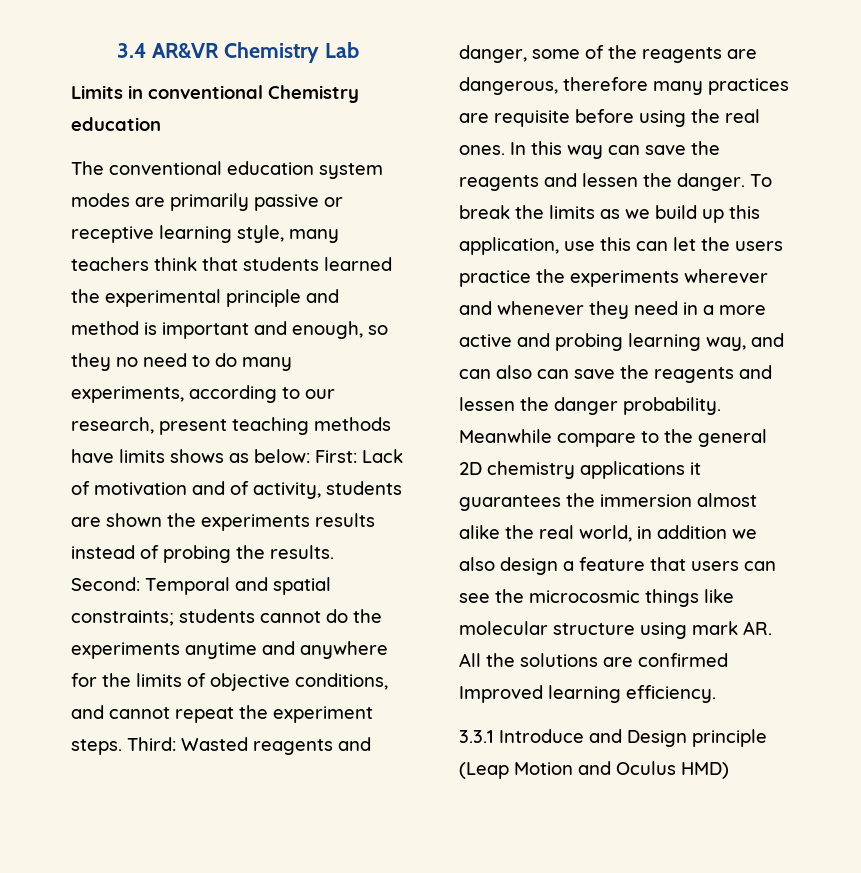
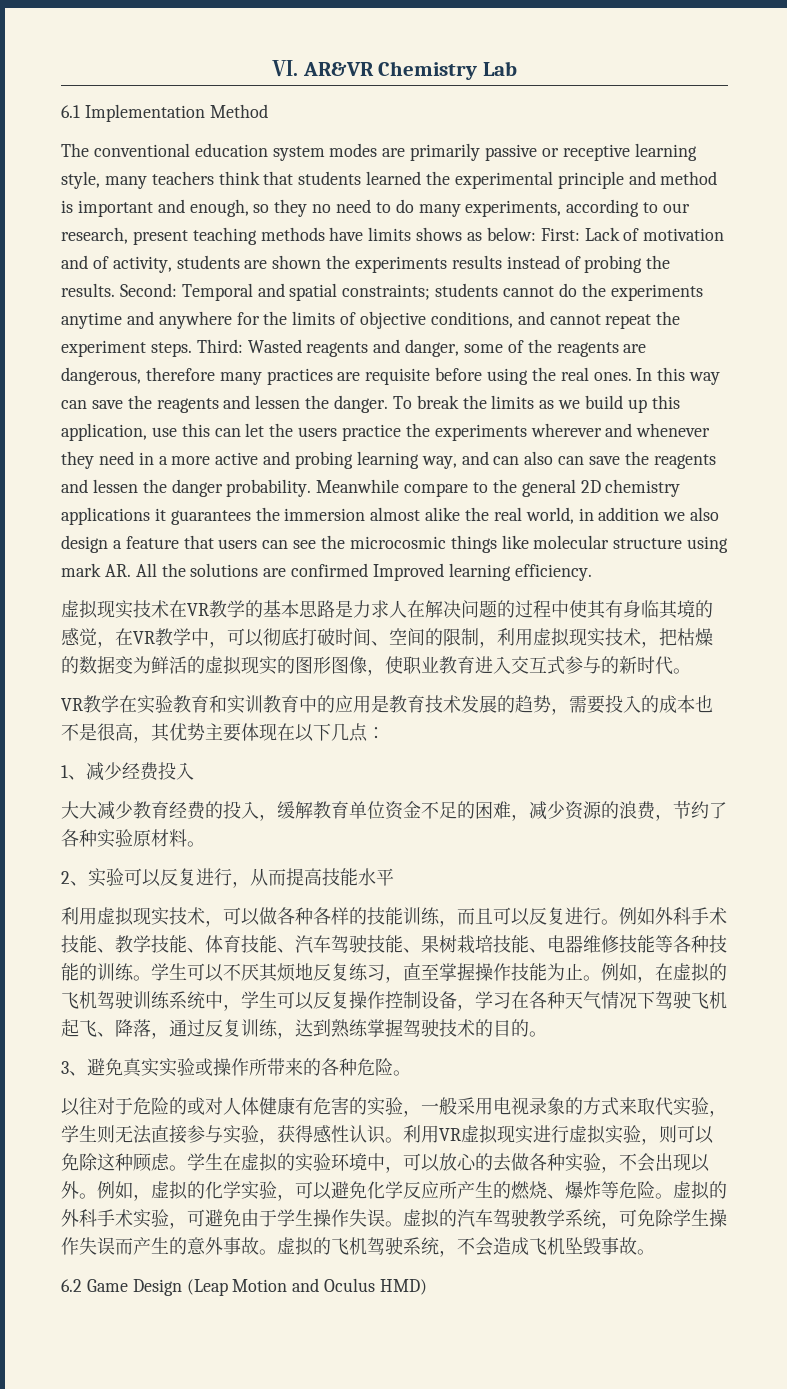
- 3.4 AR&VR Chemistry Lab
+ Ⅵ. AR&VR Chemistry Lab
- Limits in conventional Chemistry education
+ 6.1 Implementation Method
- 3.3.1 Introduce and Design principle (Leap Motion and Oculus HMD)
+ 虚拟现实技术在VR教学的基本思路是力求人在解决问题的过程中使其有身临其境的感觉，在VR教学中，可以彻底打破时间、空间的限制，利用虚拟现实技术，把枯燥的数据变为鲜活的虚拟现实的图形图像，使职业教育进入交互式参与的新时代。
+ VR教学在实验教育和实训教育中的应用是教育技术发展的趋势，需要投入的成本也不是很高，其优势主要体现在以下几点：
+ 1、减少经费投入
+ 大大减少教育经费的投入，缓解教育单位资金不足的困难，减少资源的浪费，节约了各种实验原材料。
+ 2、实验可以反复进行，从而提高技能水平
+ 利用虚拟现实技术，可以做各种各样的技能训练，而且可以反复进行。例如外科手术技能、教学技能、体育技能、汽车驾驶技能、果树栽培技能、电器维修技能等各种技能的训练。学生可以不厌其烦地反复练习，直至掌握操作技能为止。例如，在虚拟的飞机驾驶训练系统中，学生可以反复操作控制设备，学习在各种天气情况下驾驶飞机起飞、降落，通过反复训练，达到熟练掌握驾驶技术的目的。
+ 3、避免真实实验或操作所带来的各种危险。
+ 以往对于危险的或对人体健康有危害的实验，一般采用电视录象的方式来取代实验，学生则无法直接参与实验，获得感性认识。利用VR虚拟现实进行虚拟实验，则可以免除这种顾虑。学生在虚拟的实验环境中，可以放心的去做各种实验，不会出现以外。例如，虚拟的化学实验，可以避免化学反应所产生的燃烧、爆炸等危险。虚拟的外科手术实验，可避免由于学生操作失误。虚拟的汽车驾驶教学系统，可免除学生操作失误而产生的意外事故。虚拟的飞机驾驶系统，不会造成飞机坠毁事故。
+ 6.2 Game Design (Leap Motion and Oculus HMD)

